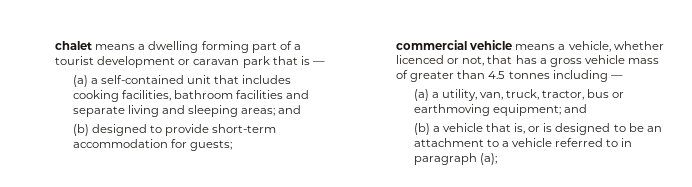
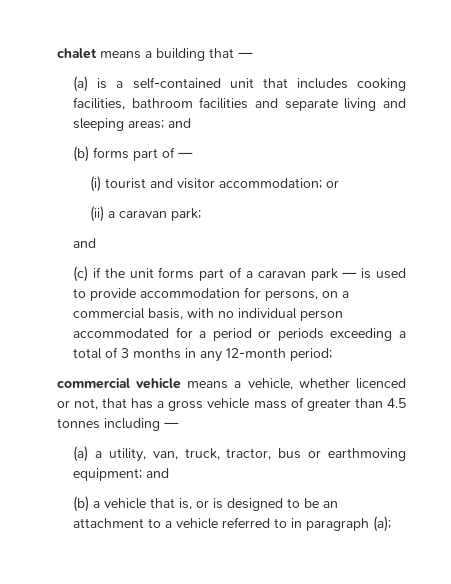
- chalet means a dwelling forming part of a tourist development or caravan park that is —
- (a) a self-contained unit that includes cooking facilities, bathroom facilities and separate living and sleeping areas; and
+ chalet means a building that —
+ (a) is a self-contained unit that includes cooking facilities, bathroom facilities and separate living and sleeping areas; and
- (b) designed to provide short-term accommodation for guests;
+ (b) forms part of —
+ (i) tourist and visitor accommodation; or
+ (ii) a caravan park;
+ and
+ (c) if the unit forms part of a caravan park — is used to provide accommodation for persons, on a commercial basis, with no individual person accommodated for a period or periods exceeding a total of 3 months in any 12-month period;

